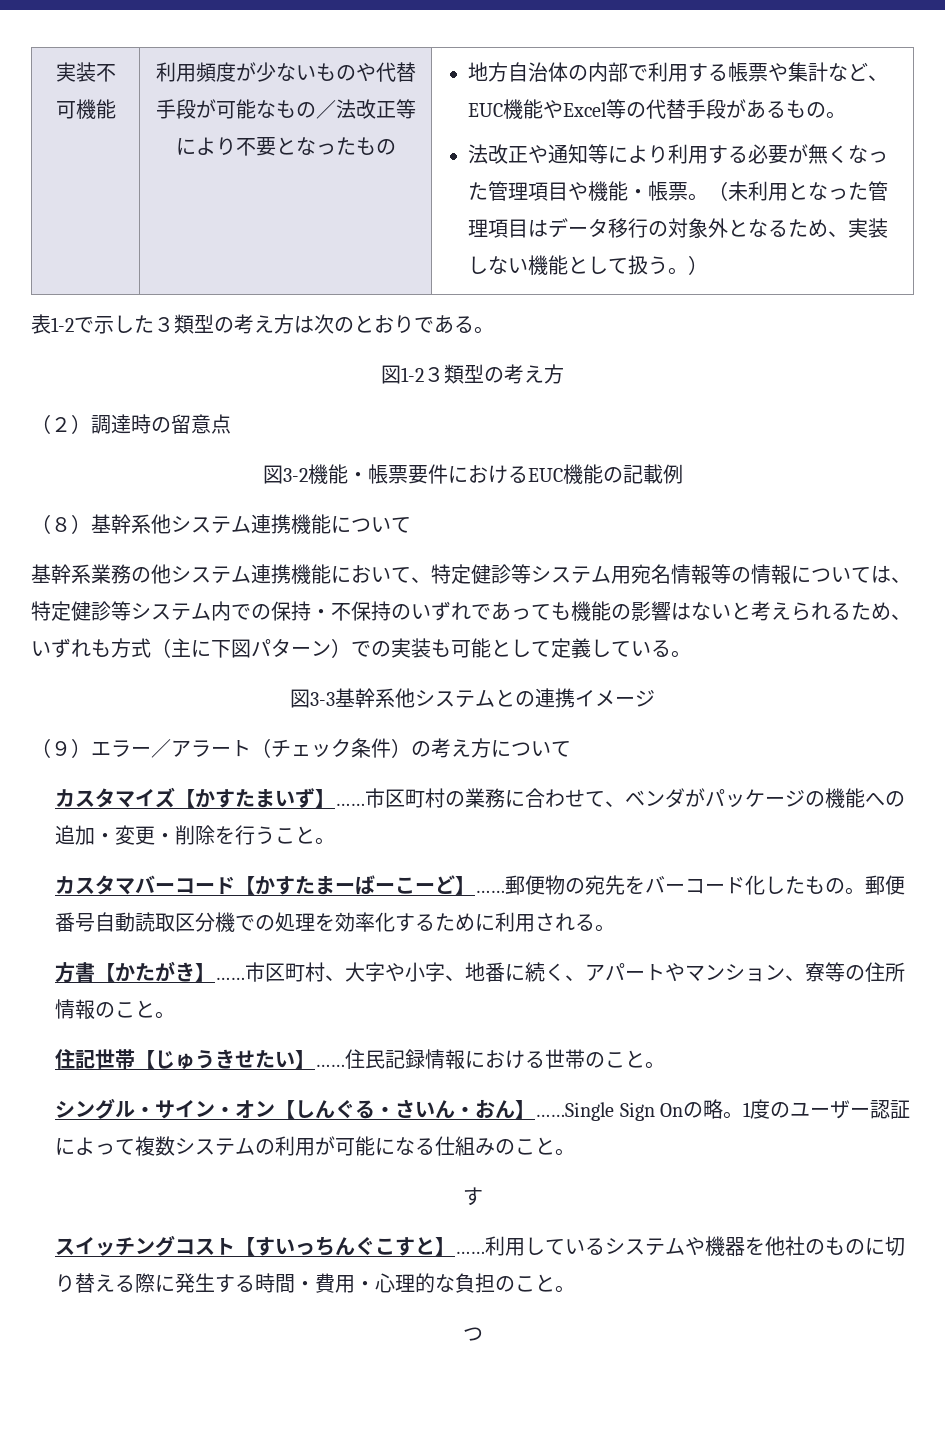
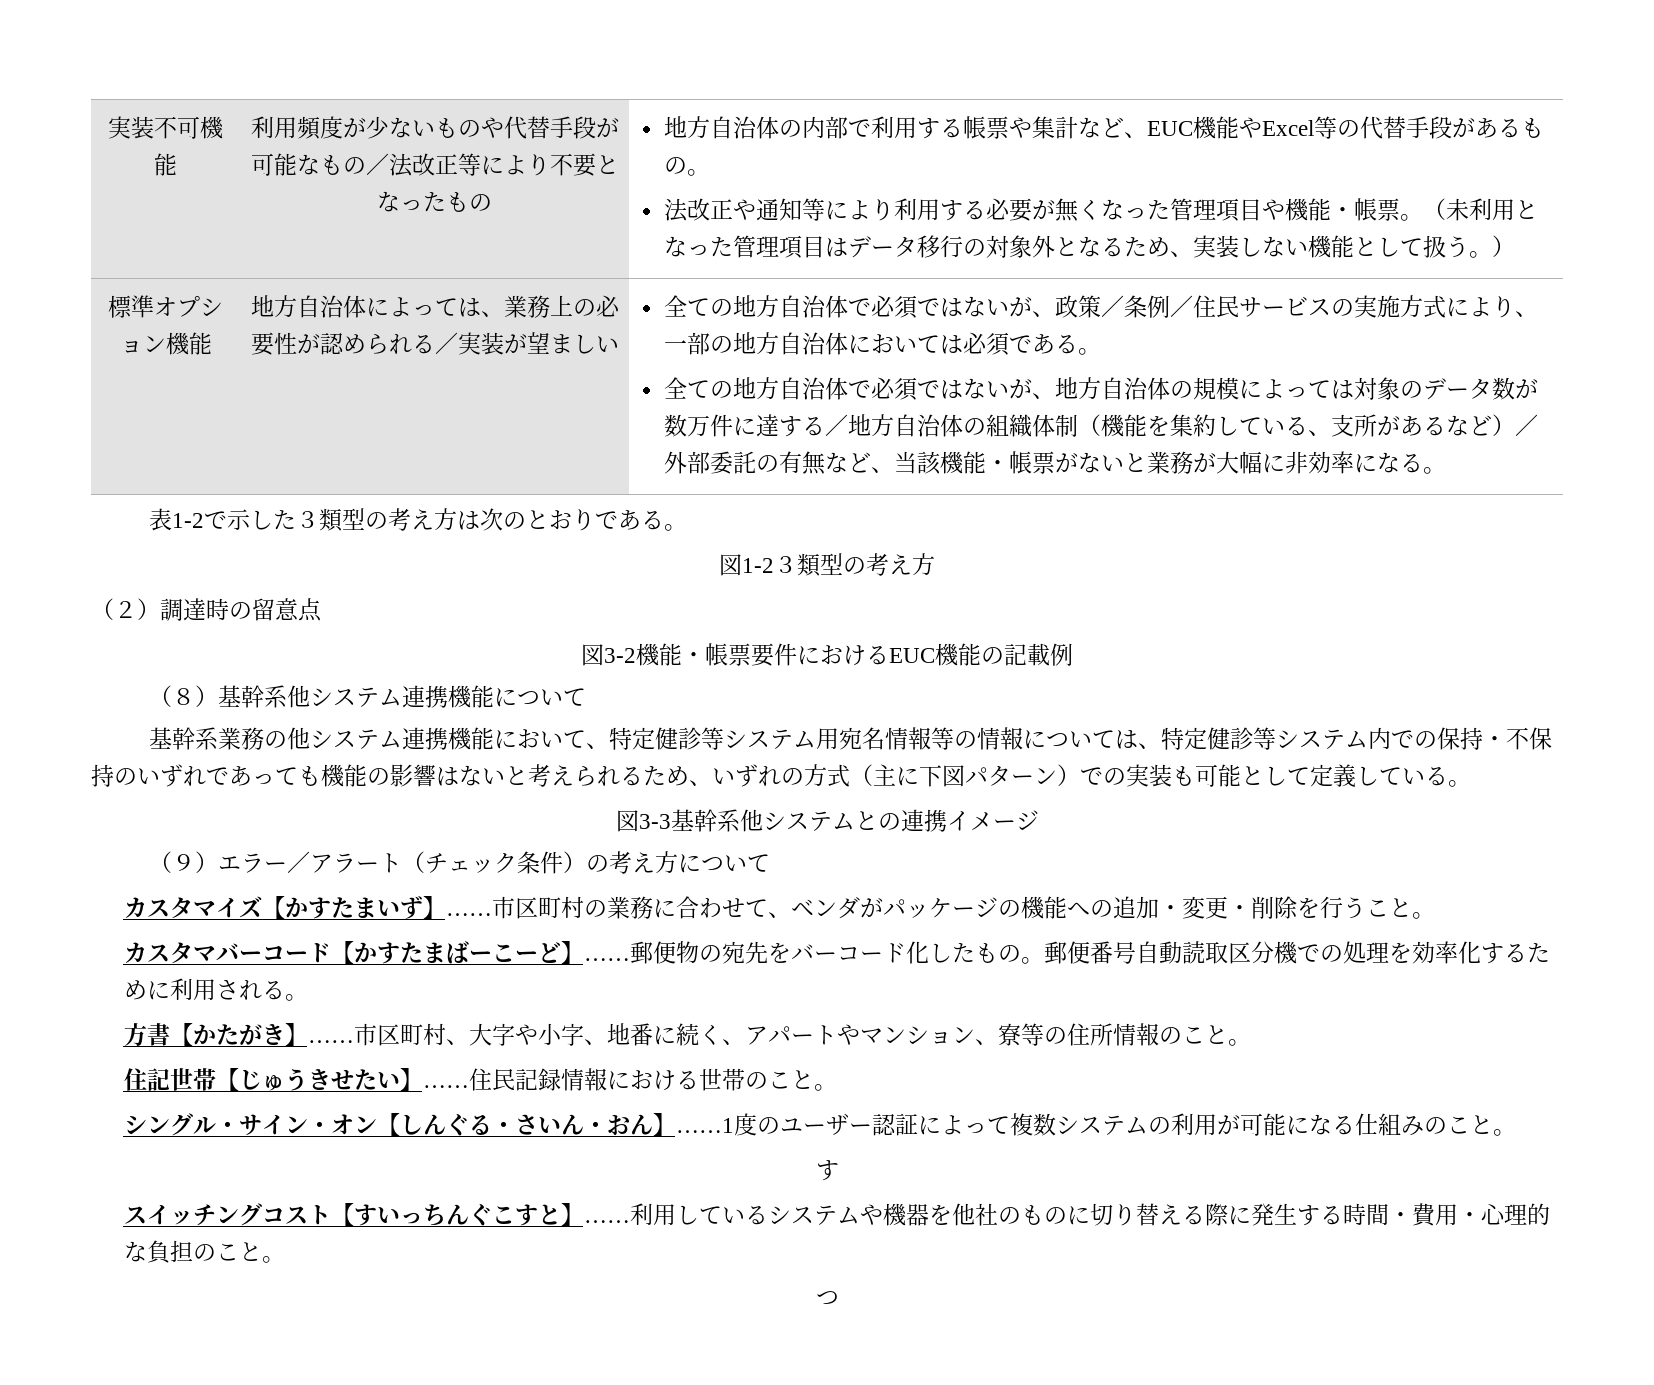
+ 標準オプション機能 | 地方自治体によっては、業務上の必要性が認められる／実装が望ましい | 全ての地方自治体で必須ではないが、政策／条例／住民サービスの実施方式により、一部の地方自治体においては必須である。
+ 全ての地方自治体で必須ではないが、地方自治体の規模によっては対象のデータ数が数万件に達する／地方自治体の組織体制（機能を集約している、支所があるなど）／外部委託の有無など、当該機能・帳票がないと業務が大幅に非効率になる。
- 基幹系業務の他システム連携機能において、特定健診等システム用宛名情報等の情報については、特定健診等システム内での保持・不保持のいずれであっても機能の影響はないと考えられるため、いずれも方式（主に下図パターン）での実装も可能として定義している。
+ 基幹系業務の他システム連携機能において、特定健診等システム用宛名情報等の情報については、特定健診等システム内での保持・不保持のいずれであっても機能の影響はないと考えられるため、いずれの方式（主に下図パターン）での実装も可能として定義している。
- カスタマバーコード【かすたまーばーこーど】……
+ カスタマバーコード【かすたまばーこーど】……
- シングル・サイン・オン【しんぐる・さいん・おん】……Single Sign Onの略。1度のユーザー認証によって複数システムの利用が可能になる仕組みのこと。
+ シングル・サイン・オン【しんぐる・さいん・おん】……1度のユーザー認証によって複数システムの利用が可能になる仕組みのこと。

